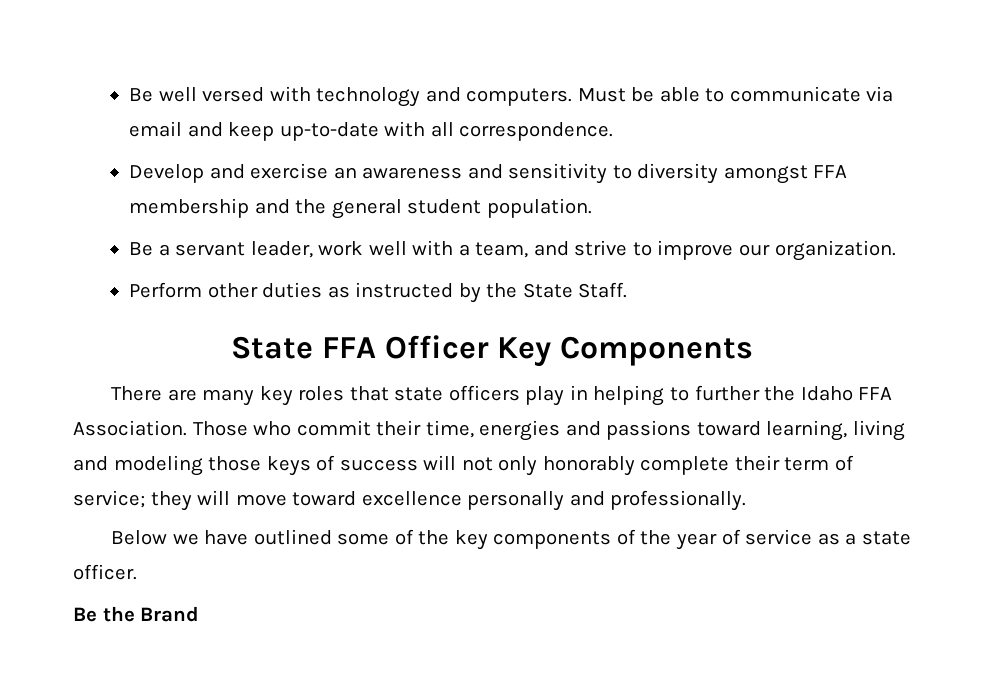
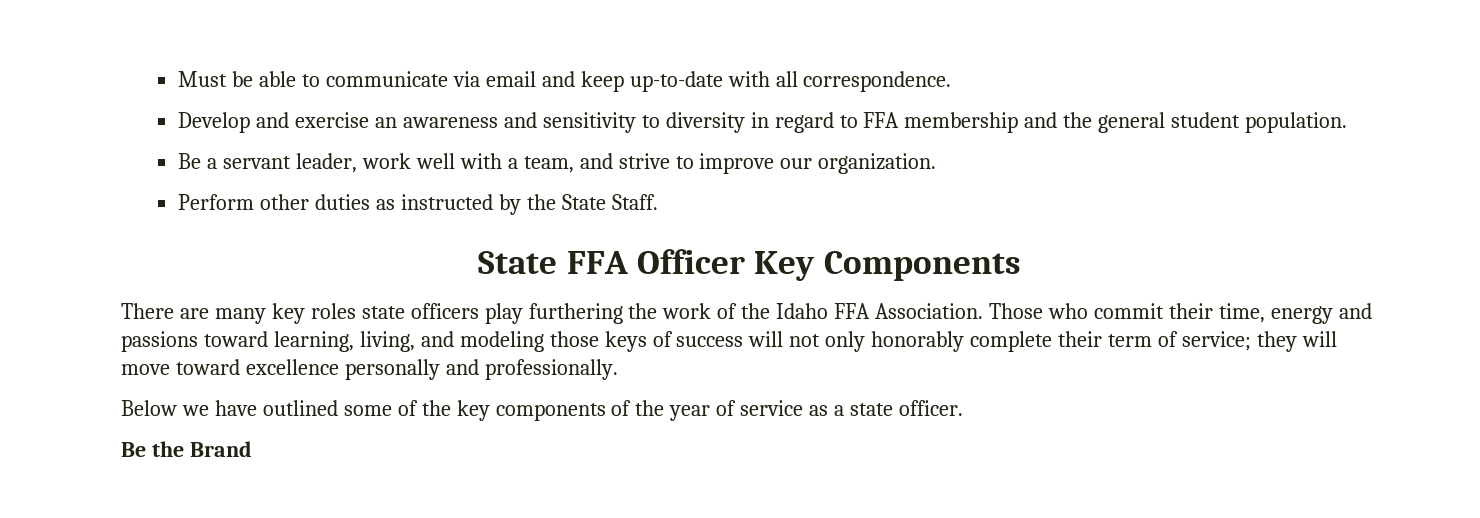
- Be well versed with technology and computers.
- Develop and exercise an awareness and sensitivity to diversity amongst FFA membership and the general student population.
+ Develop and exercise an awareness and sensitivity to diversity in regard to FFA membership and the general student population.
- There are many key roles that state officers play in helping to further the Idaho FFA Association.
+ There are many key roles state officers play furthering the work of the Idaho FFA Association.
- Those who commit their time, energies and passions toward learning, living and modeling those keys of success will not only honorably complete their term of service; they will move toward excellence personally and professionally.
+ Those who commit their time, energy and passions toward learning, living, and modeling those keys of success will not only honorably complete their term of service; they will move toward excellence personally and professionally.

